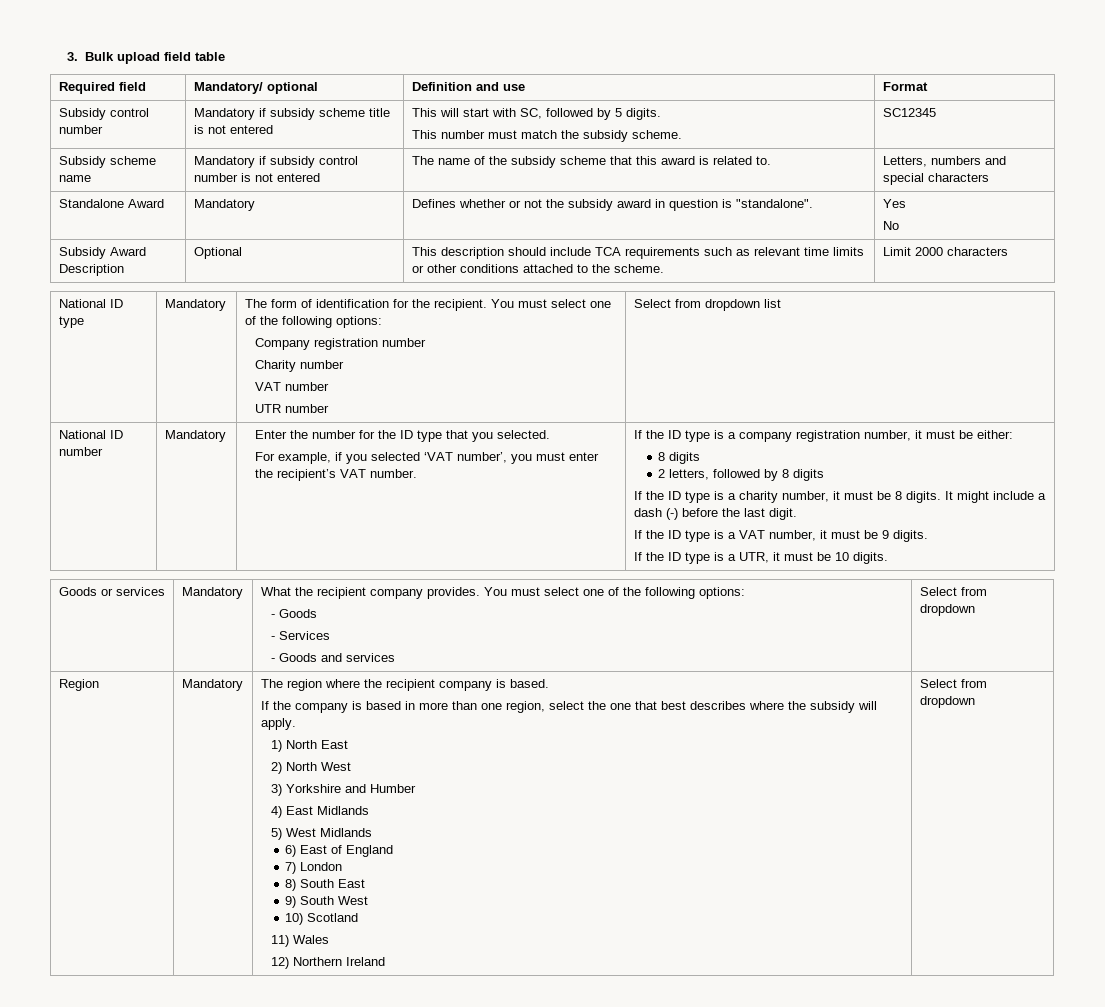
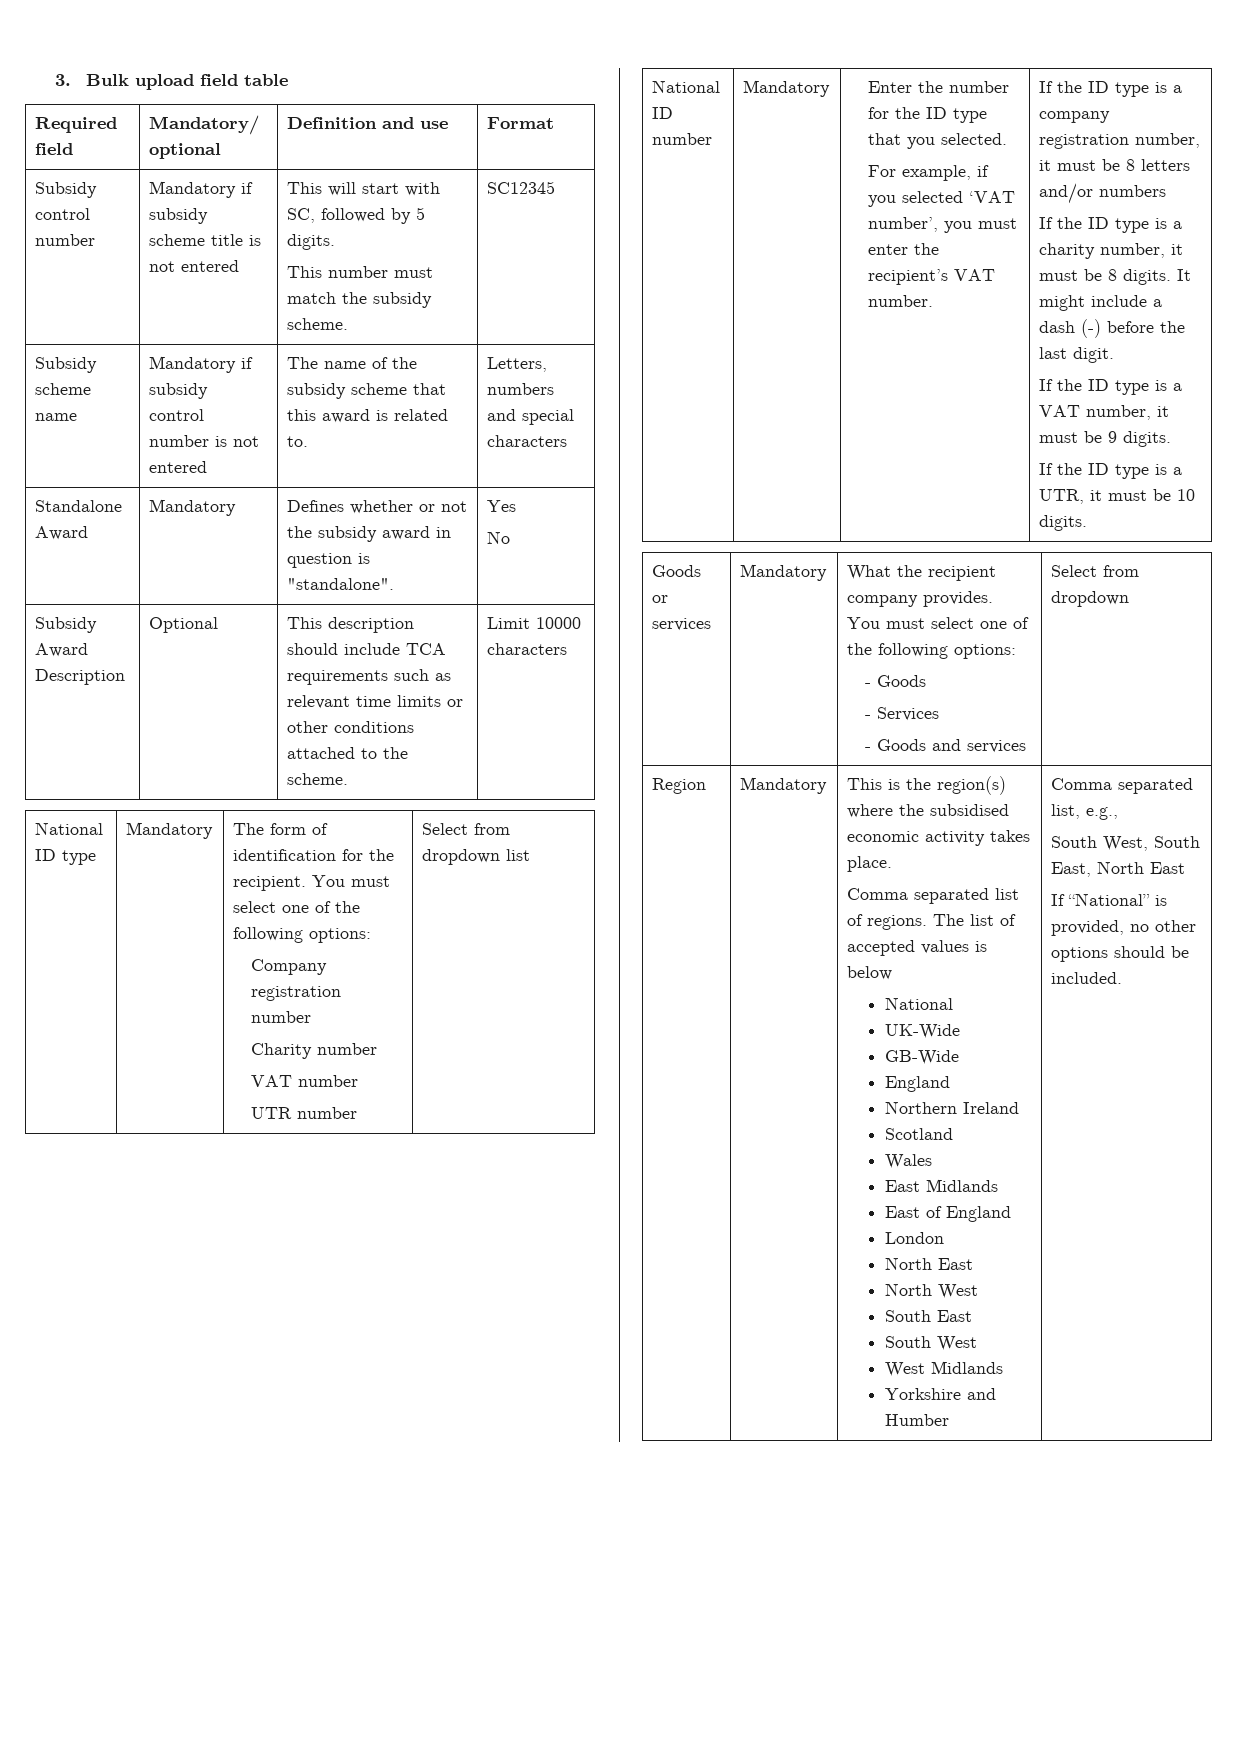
- Subsidy Award Description | Optional | This description should include TCA requirements such as relevant time limits or other conditions attached to the scheme. | Limit 2000 characters
+ Subsidy Award Description | Optional | This description should include TCA requirements such as relevant time limits or other conditions attached to the scheme. | Limit 10000 characters
- If the ID type is a company registration number, it must be either:
- 8 digits
- 2 letters, followed by 8 digits
+ If the ID type is a company registration number, it must be 8 letters and/or numbers
- The region where the recipient company is based.
- If the company is based in more than one region, select the one that best describes where the subsidy will apply.
- 1) North East
- 2) North West
- 3) Yorkshire and Humber
- 4) East Midlands
- 5) West Midlands
- 6) East of England
+ This is the region(s) where the subsidised economic activity takes place.
+ Comma separated list of regions. The list of accepted values is below
+ National
+ UK-Wide
+ GB-Wide
+ England
+ Northern Ireland
+ Scotland
+ Wales
+ East Midlands
+ East of England
- 7) London
- 8) South East
+ London
+ North East
+ North West
+ South East
- 9) South West
+ South West
- 10) Scotland
- 11) Wales
- 12) Northern Ireland | Select from dropdown
+ West Midlands
+ Yorkshire and Humber | Comma separated list, e.g.,
+ South West, South East, North East
+ If “National” is provided, no other options should be included.

